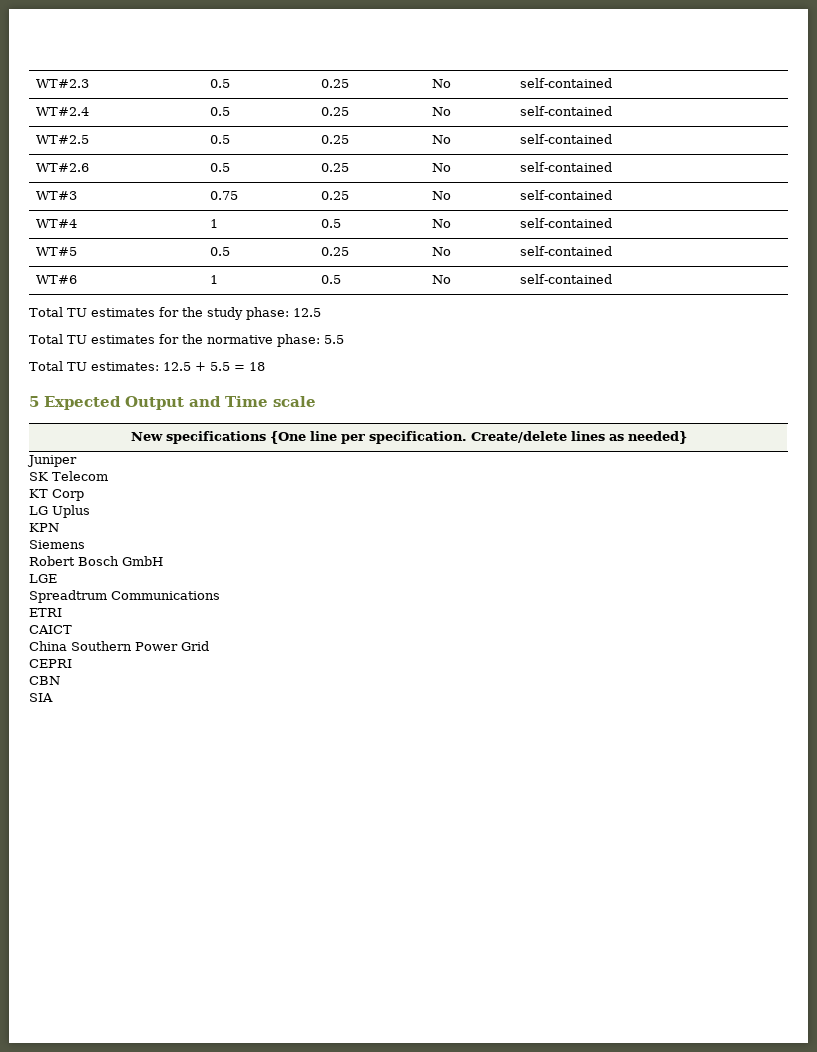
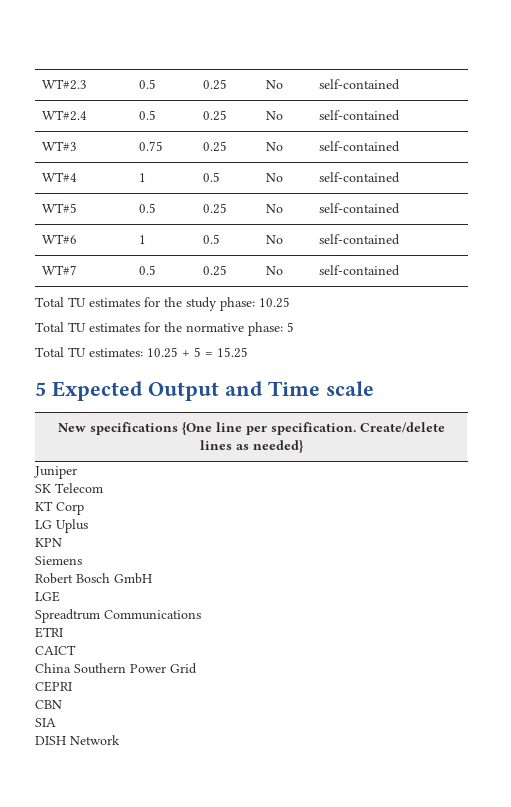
- WT#2.5 | 0.5 | 0.25 | No | self-contained
- WT#2.6 | 0.5 | 0.25 | No | self-contained
+ WT#7 | 0.5 | 0.25 | No | self-contained
- Total TU estimates for the study phase: 12.5
+ Total TU estimates for the study phase: 10.25
- Total TU estimates for the normative phase: 5.5
+ Total TU estimates for the normative phase: 5
- Total TU estimates: 12.5 + 5.5 = 18
+ Total TU estimates: 10.25 + 5 = 15.25
+ DISH Network

